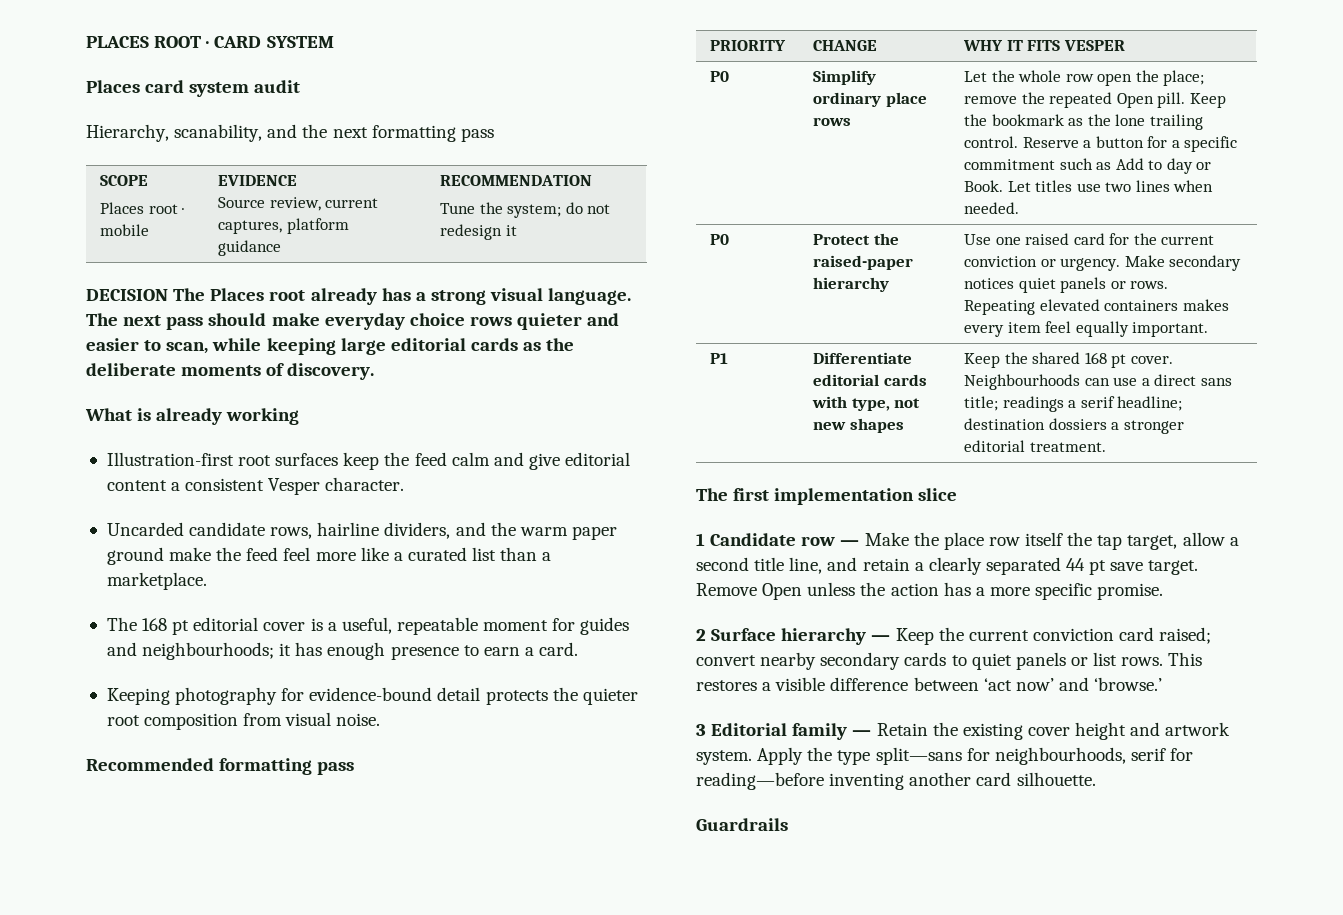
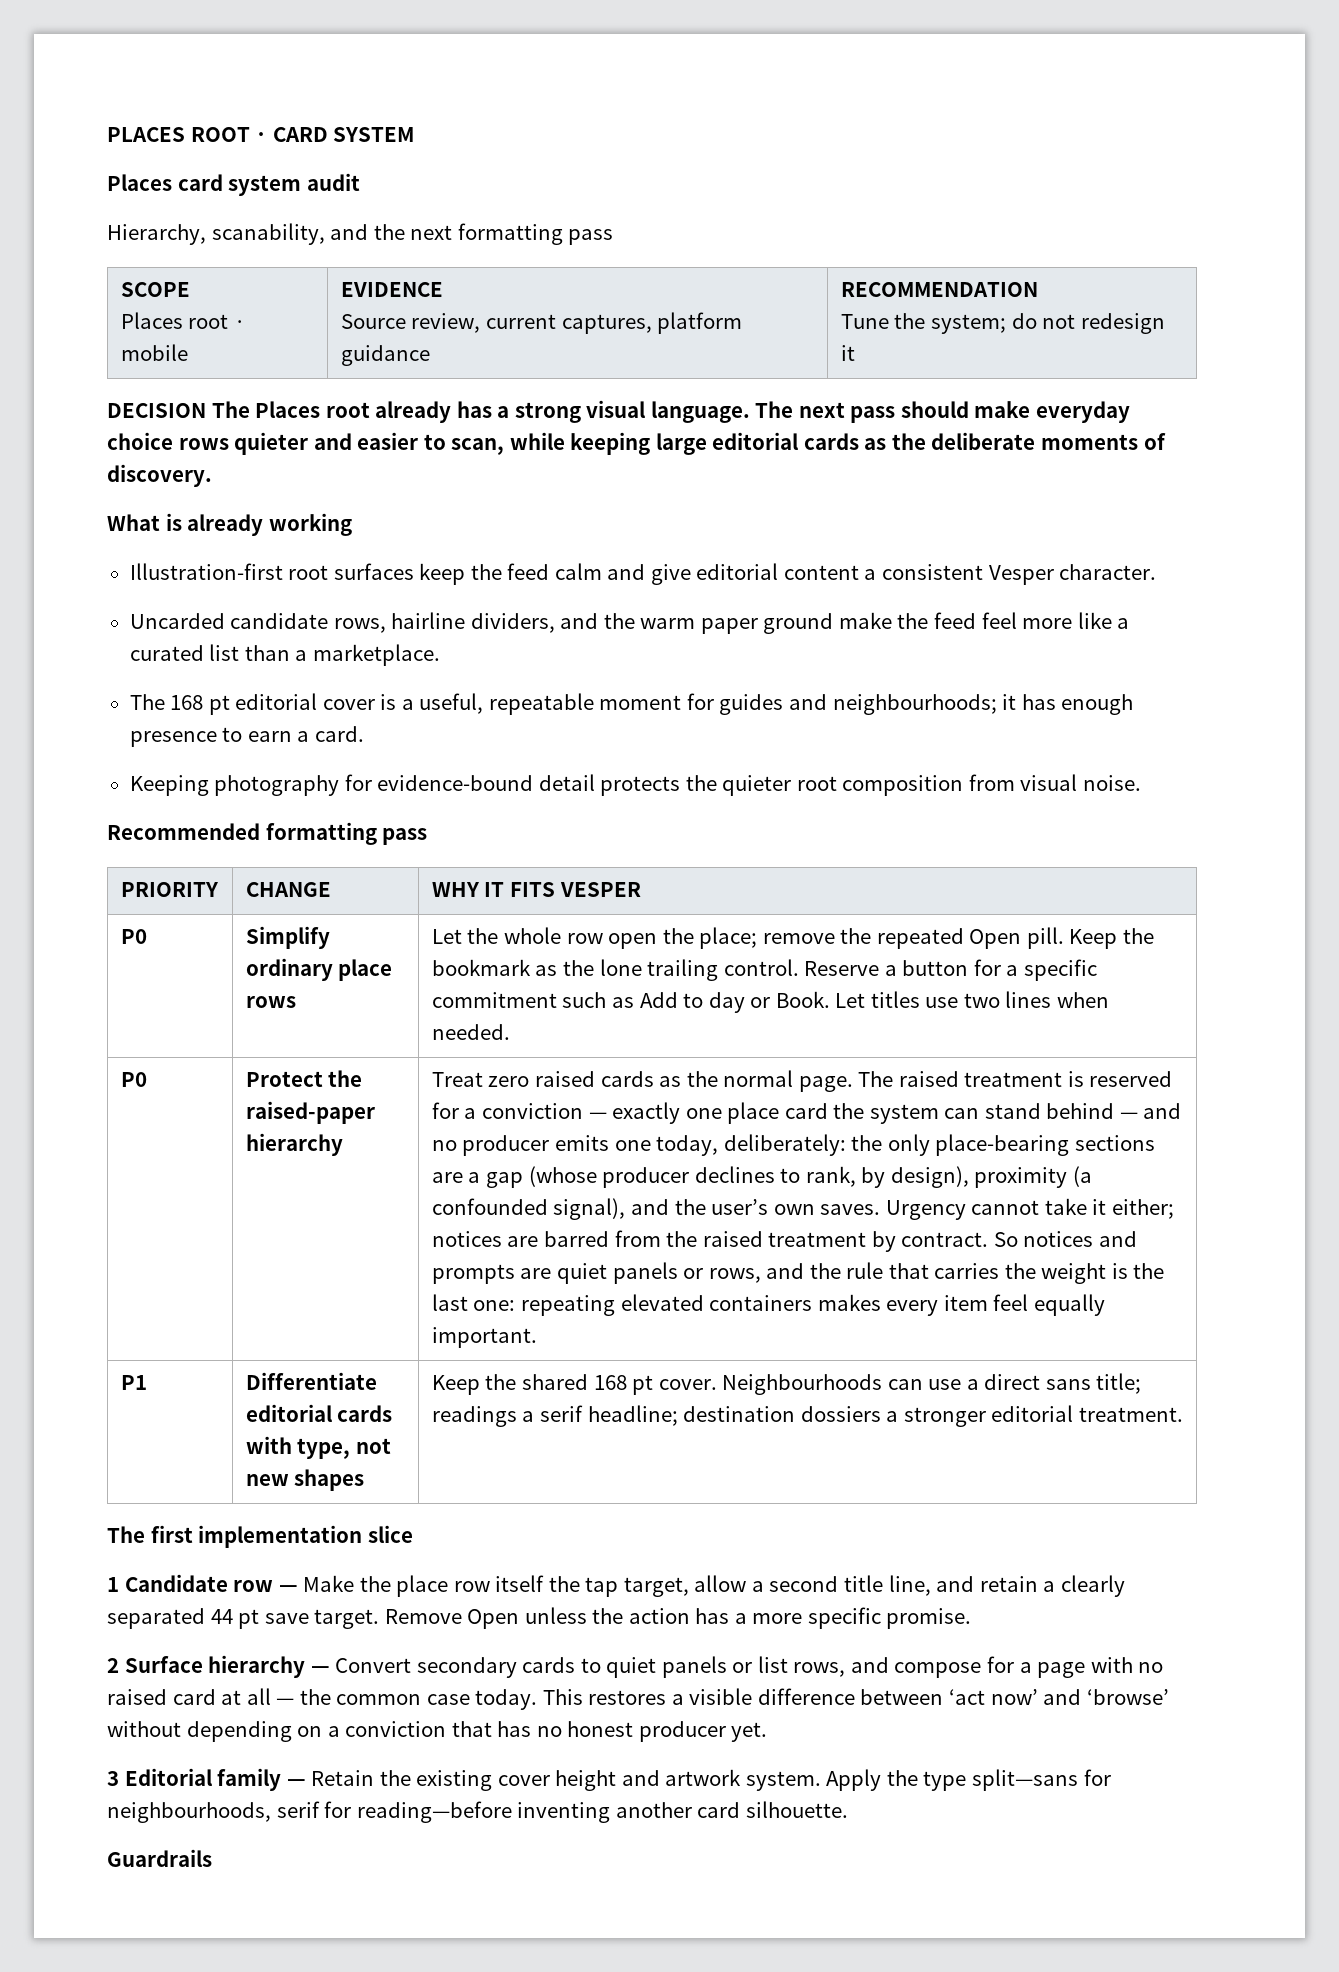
- Use one raised card for the current conviction or urgency. Make secondary notices quiet panels or rows. Repeating elevated containers makes every item feel equally important.
+ Treat zero raised cards as the normal page. The raised treatment is reserved for a conviction — exactly one place card the system can stand behind — and no producer emits one today, deliberately: the only place-bearing sections are a gap (whose producer declines to rank, by design), proximity (a confounded signal), and the user’s own saves. Urgency cannot take it either; notices are barred from the raised treatment by contract. So notices and prompts are quiet panels or rows, and the rule that carries the weight is the last one: repeating elevated containers makes every item feel equally important.
- 2 Surface hierarchy — Keep the current conviction card raised; convert nearby secondary cards to quiet panels or list rows.
+ 2 Surface hierarchy — Convert secondary cards to quiet panels or list rows, and compose for a page with no raised card at all — the common case today.
- This restores a visible difference between ‘act now’ and ‘browse.’
+ This restores a visible difference between ‘act now’ and ‘browse’ without depending on a conviction that has no honest producer yet.

